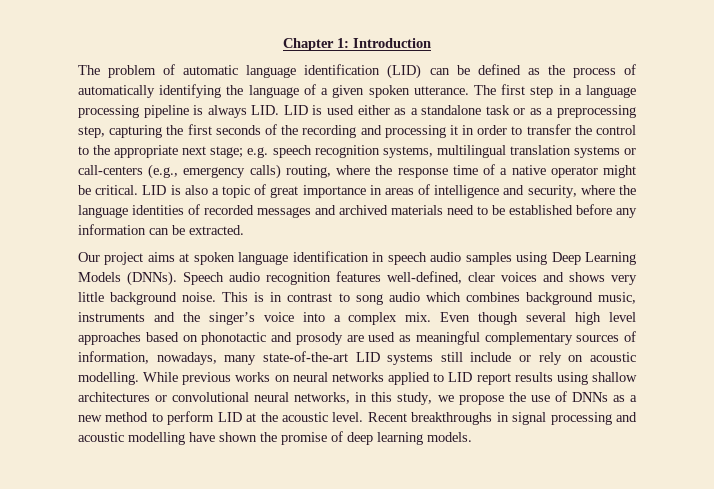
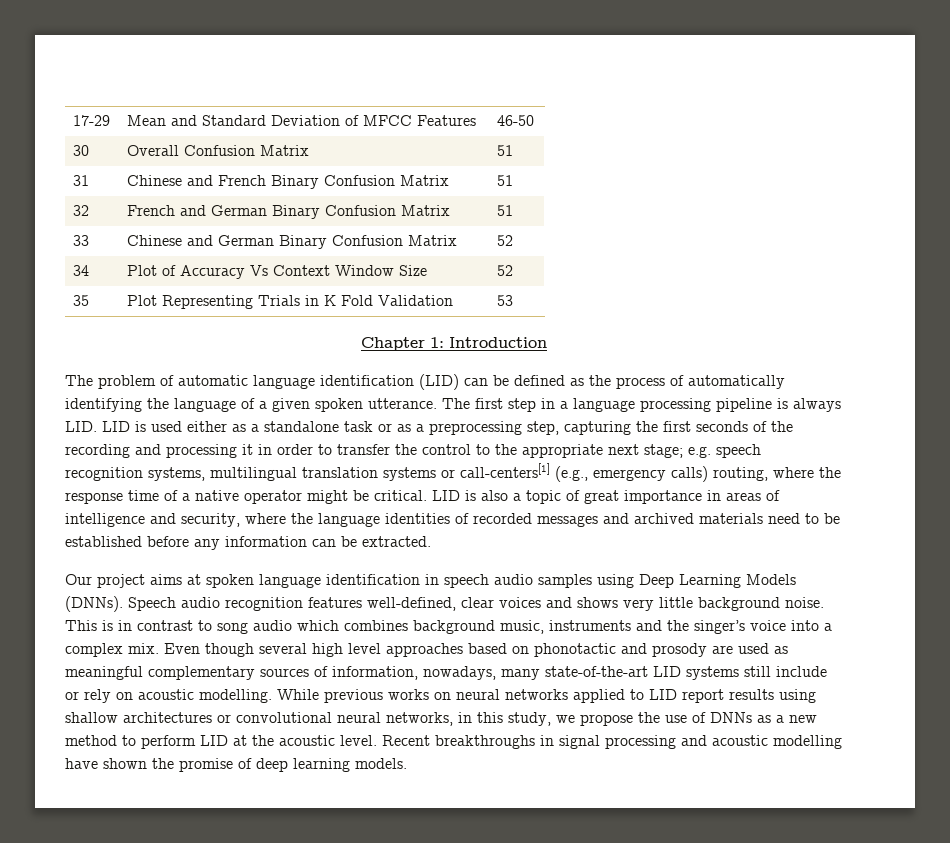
+ 17-29 | Mean and Standard Deviation of MFCC Features | 46-50
+ 30 | Overall Confusion Matrix | 51
+ 31 | Chinese and French Binary Confusion Matrix | 51
+ 32 | French and German Binary Confusion Matrix | 51
+ 33 | Chinese and German Binary Confusion Matrix | 52
+ 34 | Plot of Accuracy Vs Context Window Size | 52
+ 35 | Plot Representing Trials in K Fold Validation | 53
- e.g. speech recognition systems, multilingual translation systems or call-centers (e.g., emergency calls) routing, where the response time of a native operator might be critical.
+ e.g. speech recognition systems, multilingual translation systems or call-centers[1] (e.g., emergency calls) routing, where the response time of a native operator might be critical.

